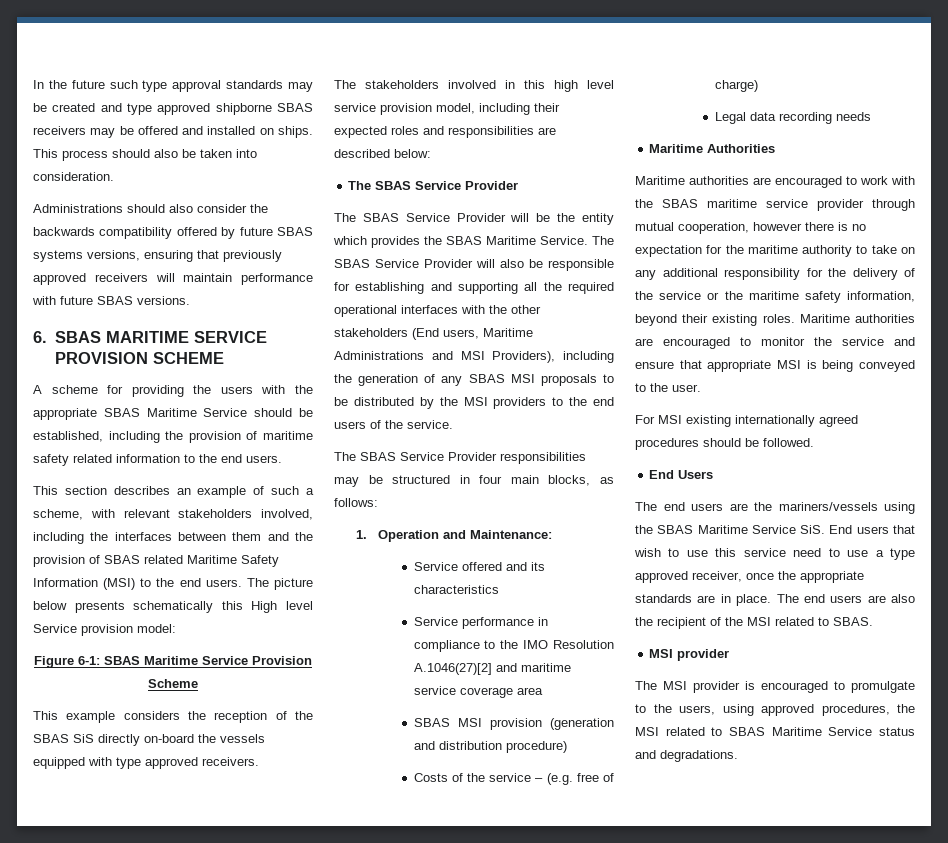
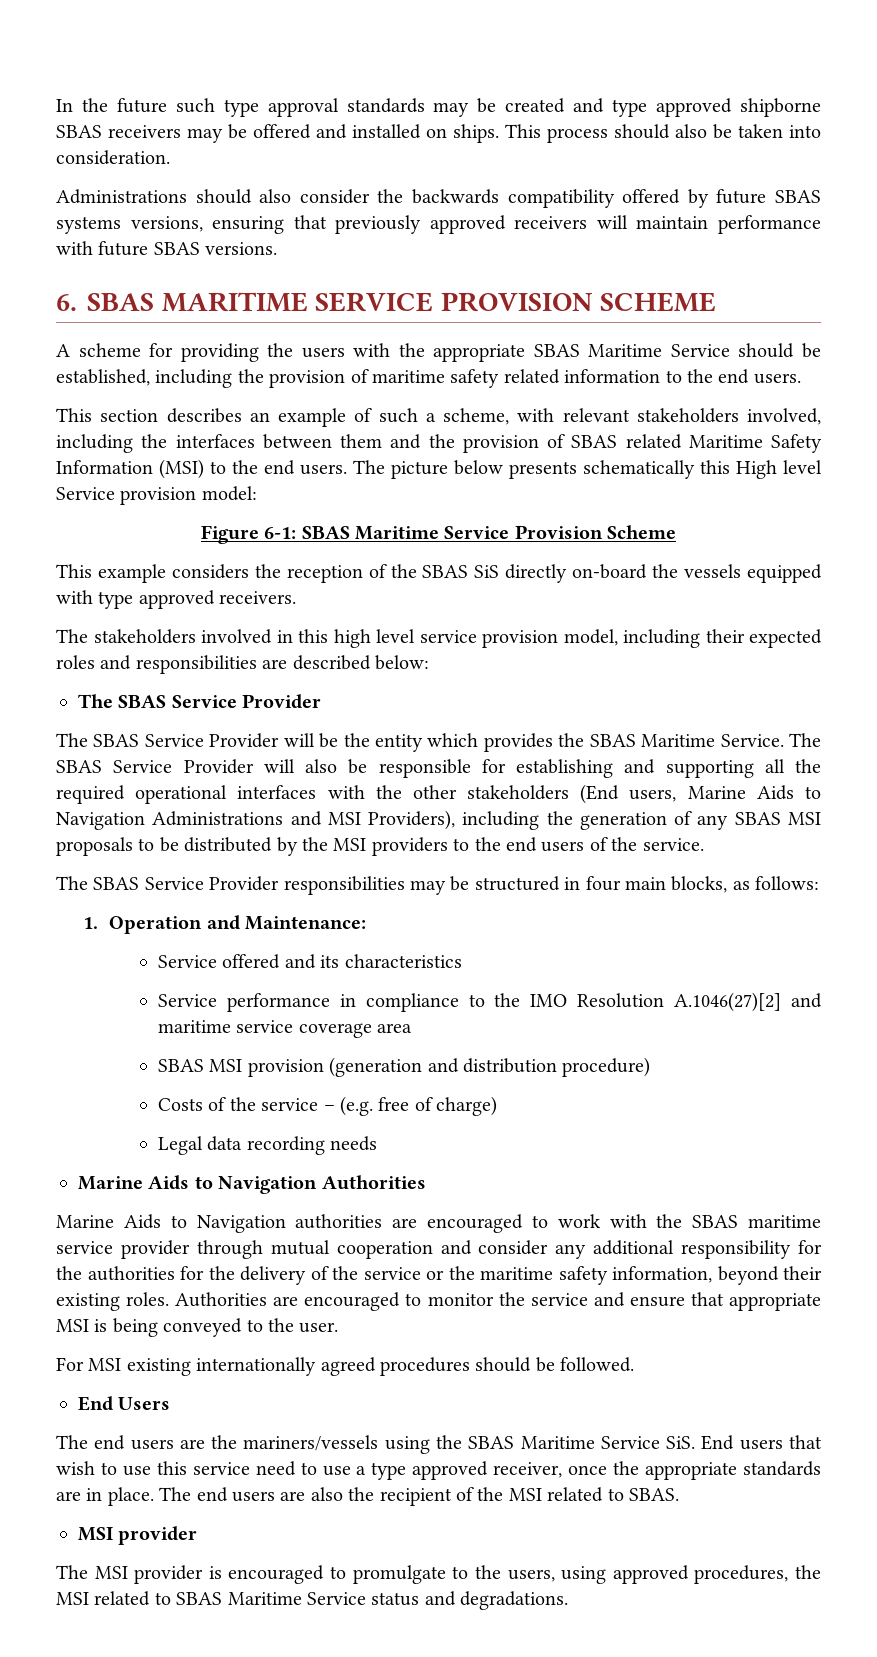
- The SBAS Service Provider will also be responsible for establishing and supporting all the required operational interfaces with the other stakeholders (End users, Maritime Administrations and MSI Providers), including the generation of any SBAS MSI proposals to be distributed by the MSI providers to the end users of the service.
+ The SBAS Service Provider will also be responsible for establishing and supporting all the required operational interfaces with the other stakeholders (End users, Marine Aids to Navigation Administrations and MSI Providers), including the generation of any SBAS MSI proposals to be distributed by the MSI providers to the end users of the service.
- Maritime Authorities
- Maritime authorities are encouraged to work with the SBAS maritime service provider through mutual cooperation, however there is no expectation for the maritime authority to take on any additional responsibility for the delivery of the service or the maritime safety information, beyond their existing roles.
+ Marine Aids to Navigation Authorities
+ Marine Aids to Navigation authorities are encouraged to work with the SBAS maritime service provider through mutual cooperation and consider any additional responsibility for the authorities for the delivery of the service or the maritime safety information, beyond their existing roles.
- Maritime authorities are encouraged to monitor the service and ensure that appropriate MSI is being conveyed to the user.
+ Authorities are encouraged to monitor the service and ensure that appropriate MSI is being conveyed to the user.

